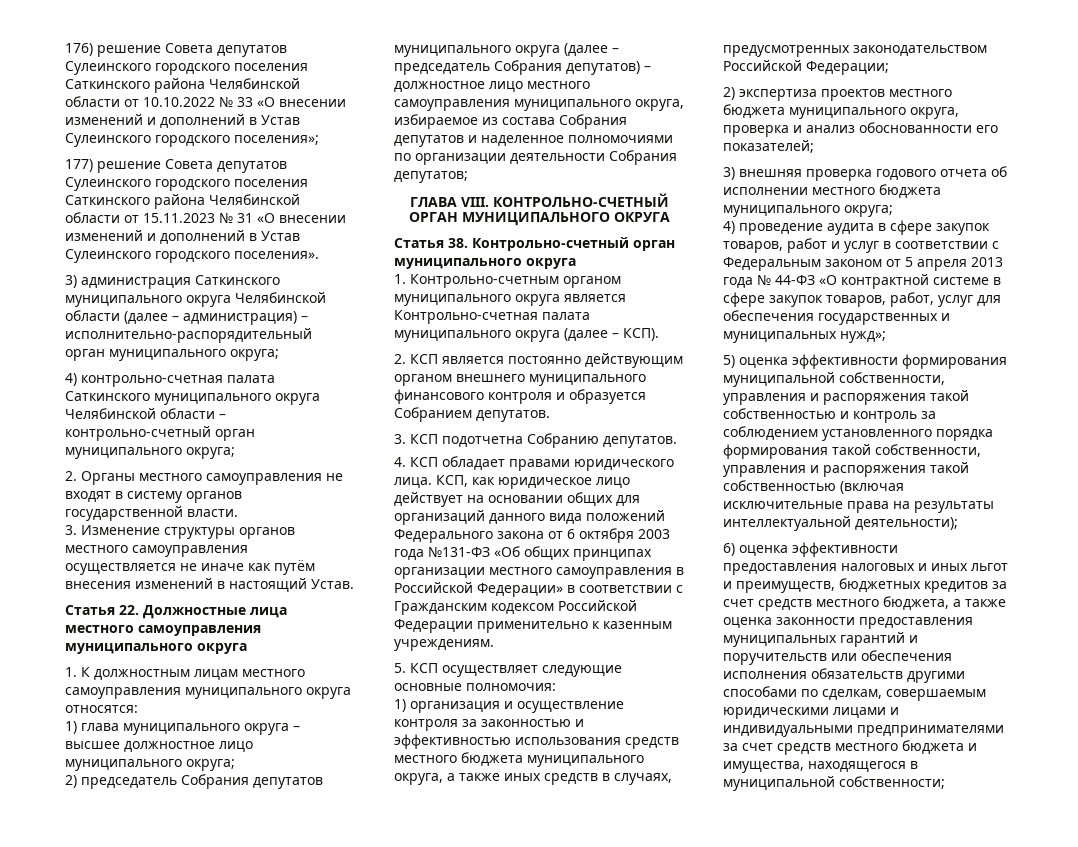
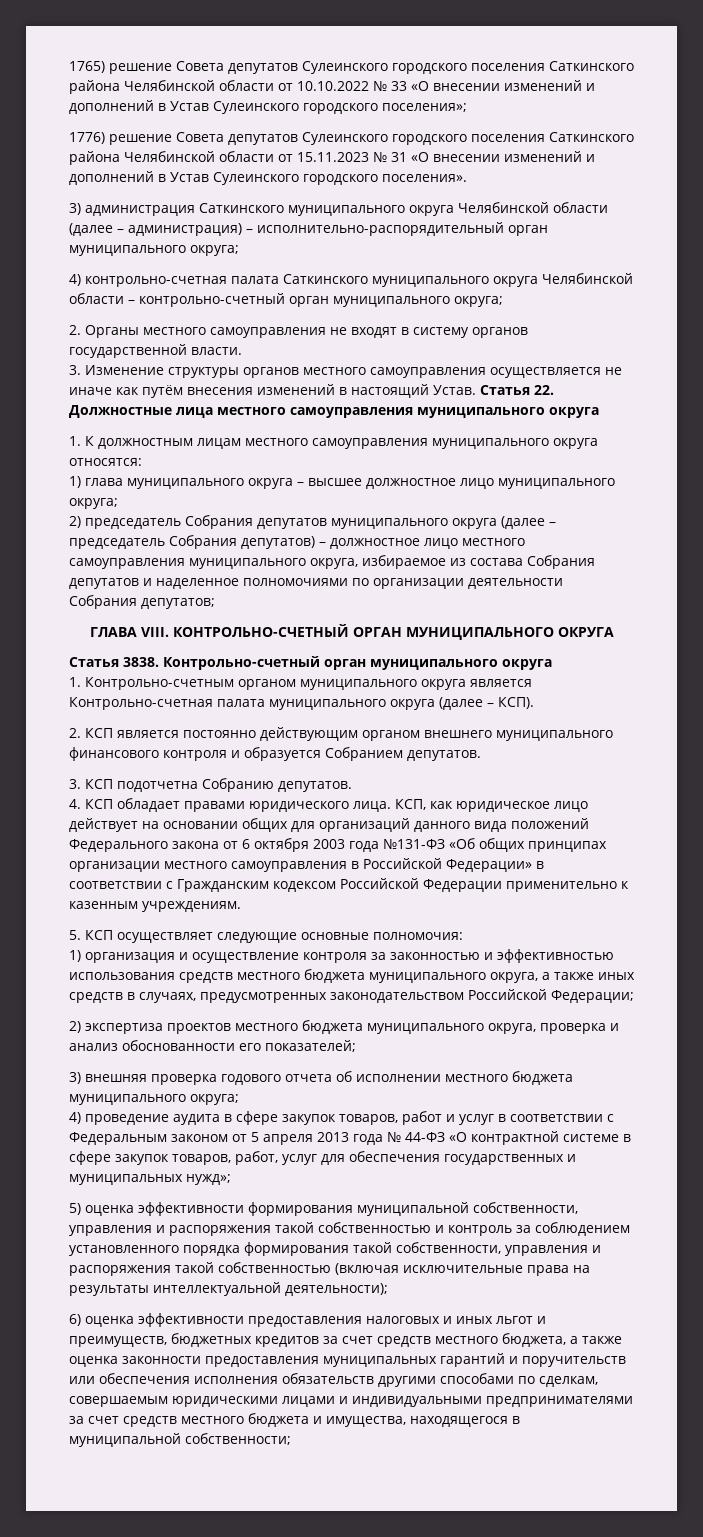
- 176) решение Совета депутатов Сулеинского городского поселения Саткинского района Челябинской области от 10.10.2022 № 33 «О внесении изменений и дополнений в Устав Сулеинского городского поселения»;
+ 1765) решение Совета депутатов Сулеинского городского поселения Саткинского района Челябинской области от 10.10.2022 № 33 «О внесении изменений и дополнений в Устав Сулеинского городского поселения»;
- 177) решение Совета депутатов Сулеинского городского поселения Саткинского района Челябинской области от 15.11.2023 № 31 «О внесении изменений и дополнений в Устав Сулеинского городского поселения».
+ 1776) решение Совета депутатов Сулеинского городского поселения Саткинского района Челябинской области от 15.11.2023 № 31 «О внесении изменений и дополнений в Устав Сулеинского городского поселения».
- 3. Изменение структуры органов местного самоуправления осуществляется не иначе как путём внесения изменений в настоящий Устав.
- Статья 22. Должностные лица местного самоуправления муниципального округа
+ 3. Изменение структуры органов местного самоуправления осуществляется не иначе как путём внесения изменений в настоящий Устав. Статья 22. Должностные лица местного самоуправления муниципального округа
- Статья 38. Контрольно-счетный орган муниципального округа
+ Статья 3838. Контрольно-счетный орган муниципального округа

